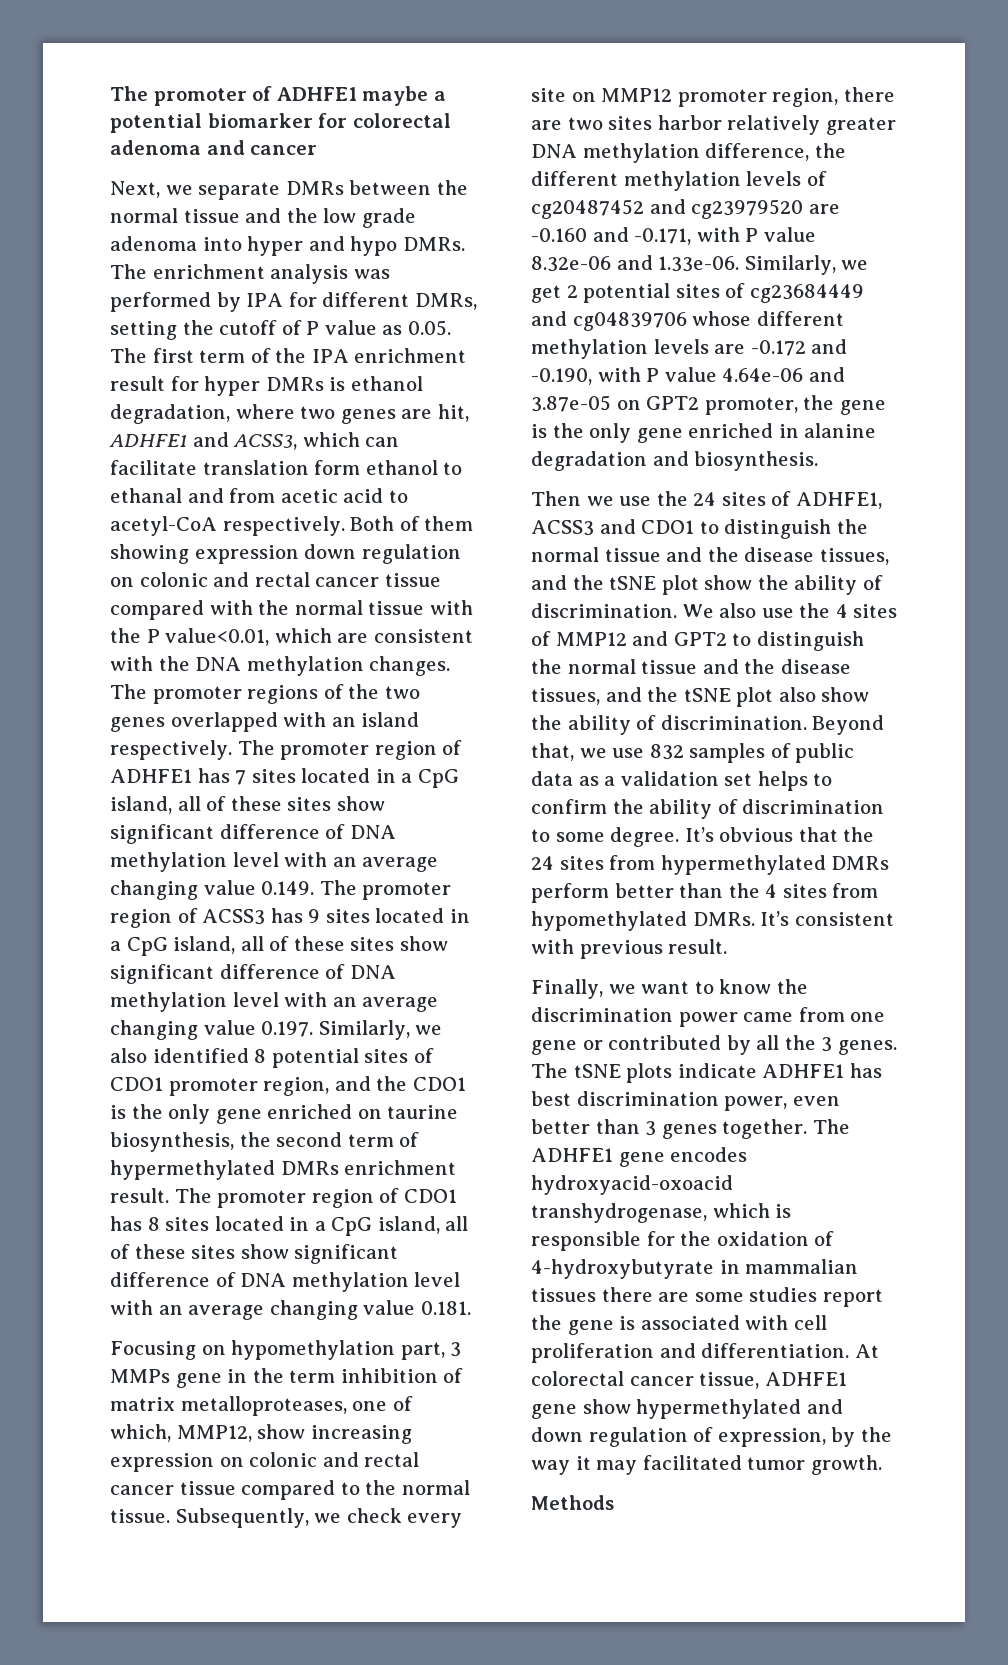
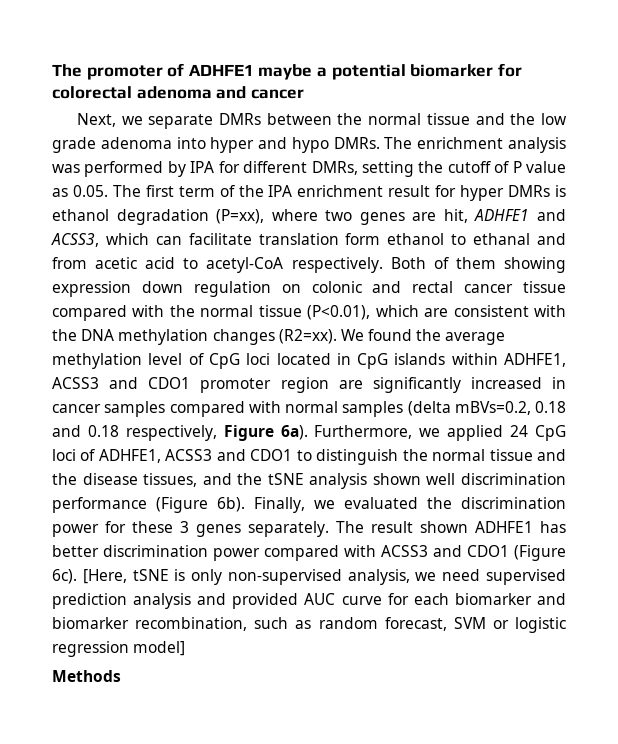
- The enrichment analysis was performed by IPA for different DMRs, setting the cutoff of P value as 0.05. The first term of the IPA enrichment result for hyper DMRs is ethanol degradation, where two genes are hit, ADHFE1 and ACSS3, which can facilitate translation form ethanol to ethanal and from acetic acid to acetyl-CoA respectively.
+ The enrichment analysis was performed by IPA for different DMRs, setting the cutoff of P value as 0.05. The first term of the IPA enrichment result for hyper DMRs is ethanol degradation (P=xx), where two genes are hit, ADHFE1 and ACSS3, which can facilitate translation form ethanol to ethanal and from acetic acid to acetyl-CoA respectively.
- Both of them showing expression down regulation on colonic and rectal cancer tissue compared with the normal tissue with the P value<0.01, which are consistent with the DNA methylation changes. The promoter regions of the two genes overlapped with an island respectively. The promoter region of ADHFE1 has 7 sites located in a CpG island, all of these sites show significant difference of DNA methylation level with an average changing value 0.149. The promoter region of ACSS3 has 9 sites located in a CpG island, all of these sites show significant difference of DNA methylation level with an average changing value 0.197. Similarly, we also identified 8 potential sites of CDO1 promoter region, and the CDO1 is the only gene enriched on taurine biosynthesis, the second term of hypermethylated DMRs enrichment result. The promoter region of CDO1 has 8 sites located in a CpG island, all of these sites show significant difference of DNA methylation level with an average changing value 0.181.
- Focusing on hypomethylation part, 3 MMPs gene in the term inhibition of matrix metalloproteases, one of which, MMP12, show increasing expression on colonic and rectal cancer tissue compared to the normal tissue. Subsequently, we check every site on MMP12 promoter region, there are two sites harbor relatively greater DNA methylation difference, the different methylation levels of cg20487452 and cg23979520 are -0.160 and -0.171, with P value 8.32e-06 and 1.33e-06. Similarly, we get 2 potential sites of cg23684449 and cg04839706 whose different methylation levels are -0.172 and -0.190, with P value 4.64e-06 and 3.87e-05 on GPT2 promoter, the gene is the only gene enriched in alanine degradation and biosynthesis.
- Then we use the 24 sites of ADHFE1, ACSS3 and CDO1 to distinguish the normal tissue and the disease tissues, and the tSNE plot show the ability of discrimination. We also use the 4 sites of MMP12 and GPT2 to distinguish the normal tissue and the disease tissues, and the tSNE plot also show the ability of discrimination. Beyond that, we use 832 samples of public data as a validation set helps to confirm the ability of discrimination to some degree. It’s obvious that the 24 sites from hypermethylated DMRs perform better than the 4 sites from hypomethylated DMRs. It’s consistent with previous result.
- Finally, we want to know the discrimination power came from one gene or contributed by all the 3 genes. The tSNE plots indicate ADHFE1 has best discrimination power, even better than 3 genes together. The ADHFE1 gene encodes hydroxyacid-oxoacid transhydrogenase, which is responsible for the oxidation of 4-hydroxybutyrate in mammalian tissues there are some studies report the gene is associated with cell proliferation and differentiation. At colorectal cancer tissue, ADHFE1 gene show hypermethylated and down regulation of expression, by the way it may facilitated tumor growth.
+ Both of them showing expression down regulation on colonic and rectal cancer tissue compared with the normal tissue (P<0.01), which are consistent with the DNA methylation changes (R2=xx). We found the average methylation level of CpG loci located in CpG islands within ADHFE1, ACSS3 and CDO1 promoter region are significantly increased in cancer samples compared with normal samples (delta mBVs=0.2, 0.18 and 0.18 respectively, Figure 6a). Furthermore, we applied 24 CpG loci of ADHFE1, ACSS3 and CDO1 to distinguish the normal tissue and the disease tissues, and the tSNE analysis shown well discrimination performance (Figure 6b). Finally, we evaluated the discrimination power for these 3 genes separately. The result shown ADHFE1 has better discrimination power compared with ACSS3 and CDO1 (Figure 6c). [Here, tSNE is only non-supervised analysis, we need supervised prediction analysis and provided AUC curve for each biomarker and biomarker recombination, such as random forecast, SVM or logistic regression model]

